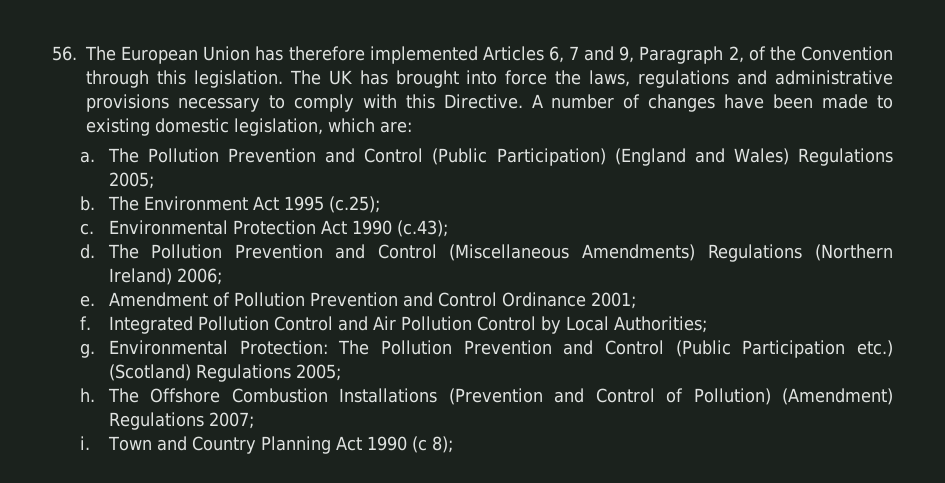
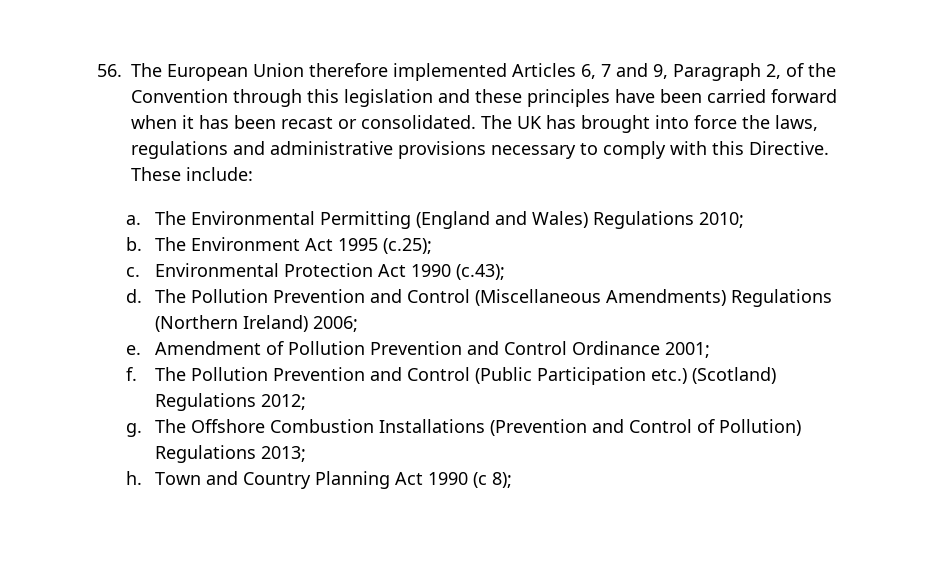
- 56. The European Union has therefore implemented Articles 6, 7 and 9, Paragraph 2, of the Convention through this legislation.
+ 56. The European Union therefore implemented Articles 6, 7 and 9, Paragraph 2, of the Convention through this legislation and these principles have been carried forward when it has been recast or consolidated.
- A number of changes have been made to existing domestic legislation, which are:
- a. The Pollution Prevention and Control (Public Participation) (England and Wales) Regulations 2005;
+ These include:
+ a. The Environmental Permitting (England and Wales) Regulations 2010;
- Integrated Pollution Control and Air Pollution Control by Local Authorities;
- g. Environmental Protection: The Pollution Prevention and Control (Public Participation etc.) (Scotland) Regulations 2005;
- h.
+ The Pollution Prevention and Control (Public Participation etc.) (Scotland) Regulations 2012;
+ g.
- The Offshore Combustion Installations (Prevention and Control of Pollution) (Amendment) Regulations 2007;
- i.
+ The Offshore Combustion Installations (Prevention and Control of Pollution) Regulations 2013;
+ h.

